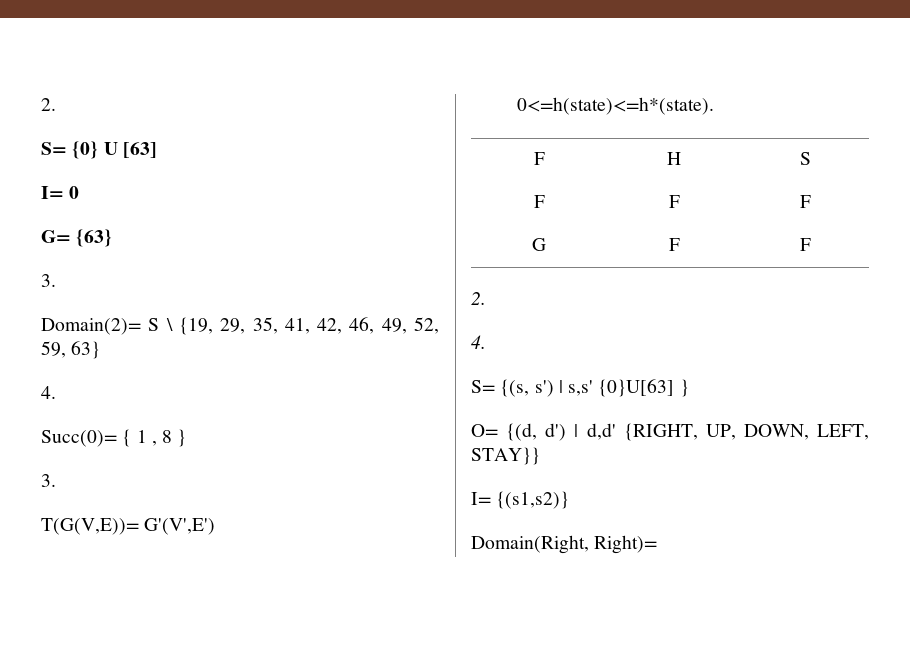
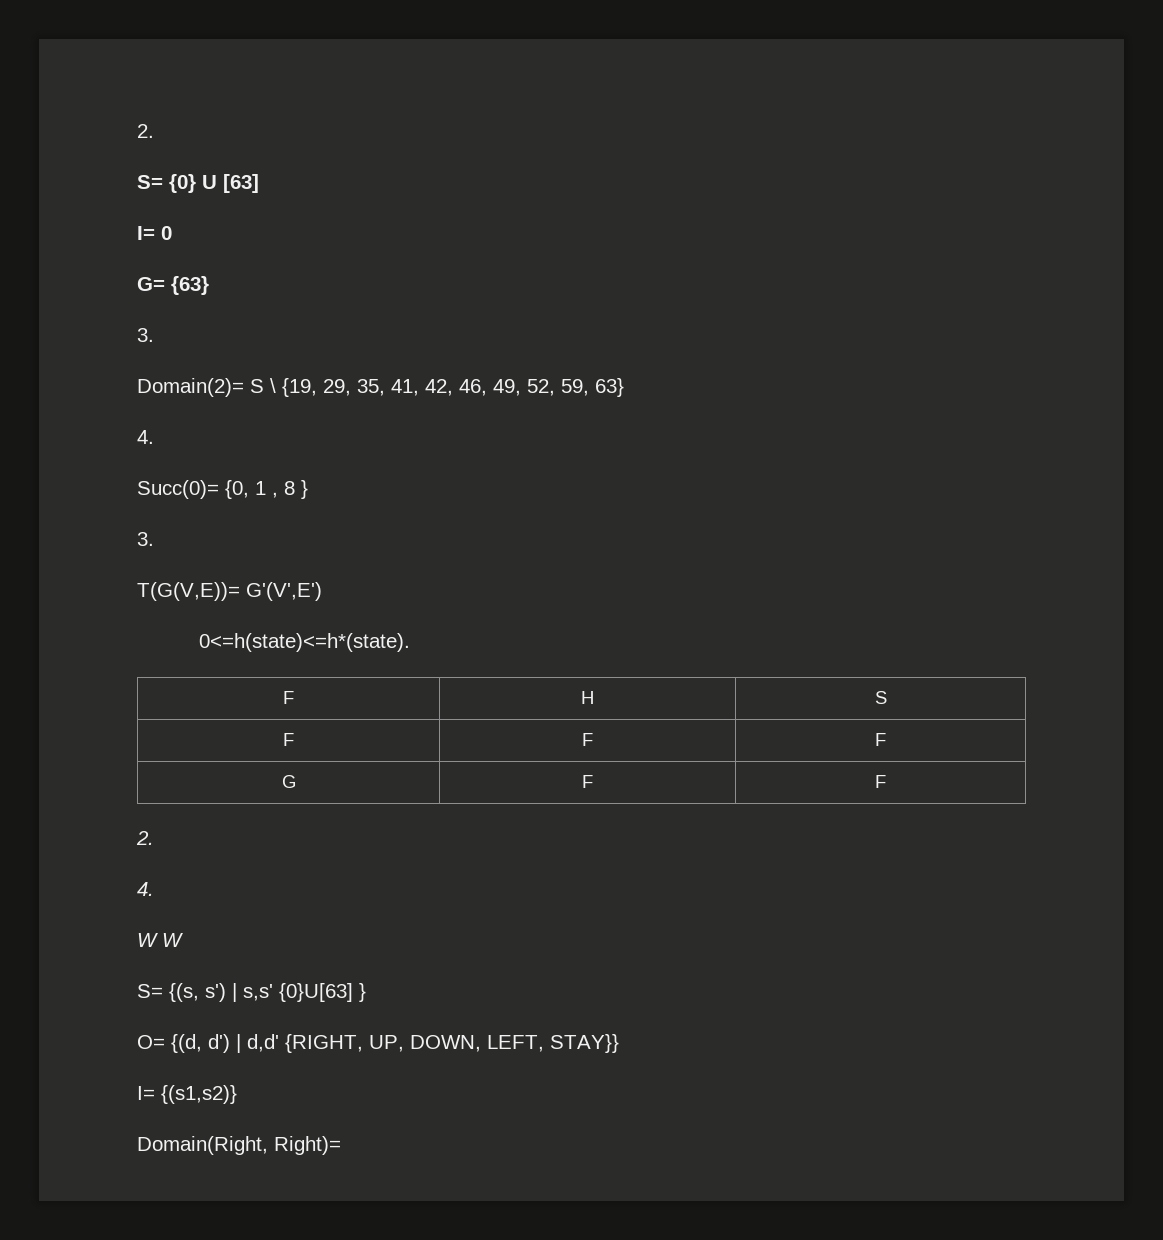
- Succ(0)= { 1 , 8 }
+ Succ(0)= {0, 1 , 8 }
+ W W

